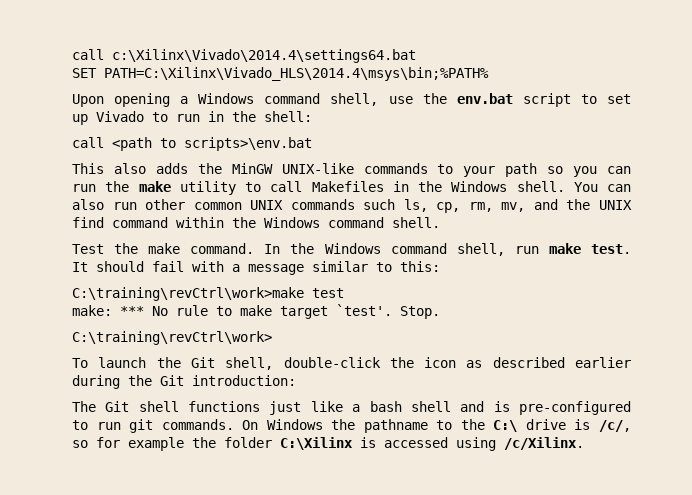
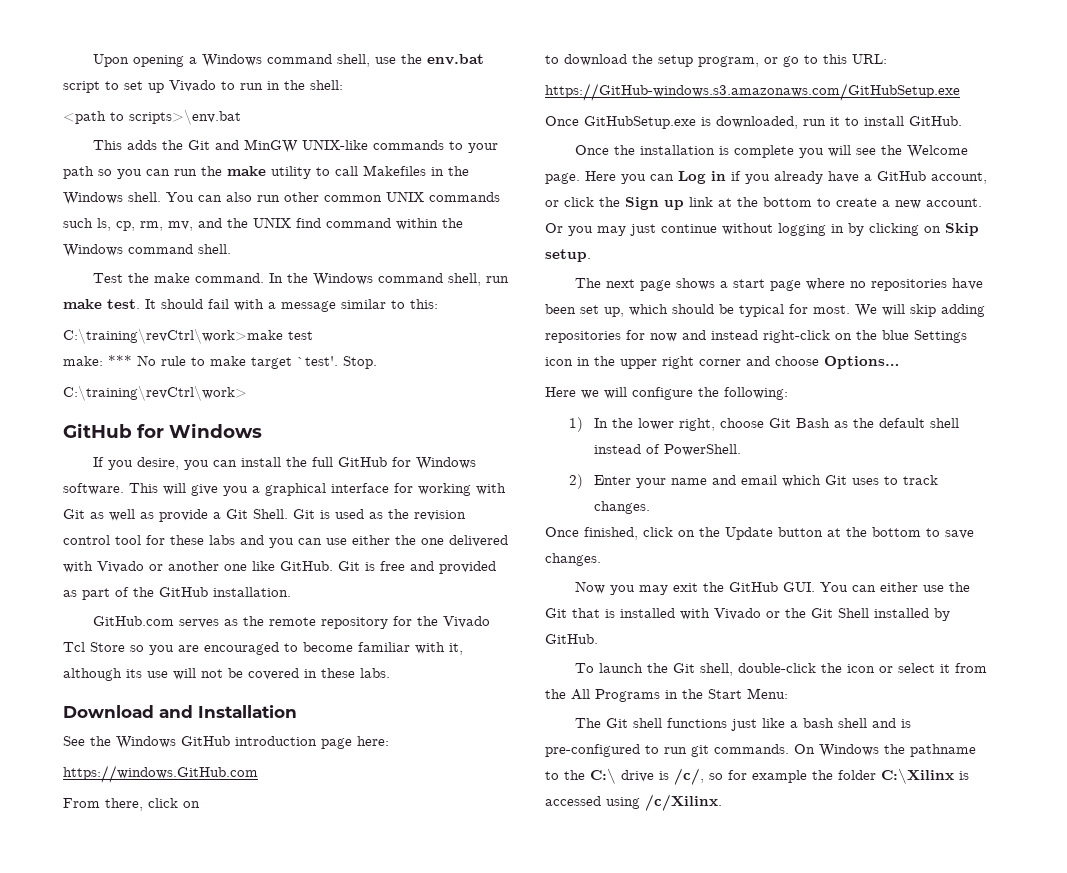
- call c:\Xilinx\Vivado\2014.4\settings64.bat
- SET PATH=C:\Xilinx\Vivado_HLS\2014.4\msys\bin;%PATH%
- call <path to scripts>\env.bat
+ <path to scripts>\env.bat
- This also adds the MinGW UNIX-like commands to your path so you can run the make utility to call Makefiles in the Windows shell.
+ This adds the Git and MinGW UNIX-like commands to your path so you can run the make utility to call Makefiles in the Windows shell.
  C:\training\revCtrl\work>
+ GitHub for Windows
+ If you desire, you can install the full GitHub for Windows software. This will give you a graphical interface for working with Git as well as provide a Git Shell. Git is used as the revision control tool for these labs and you can use either the one delivered with Vivado or another one like GitHub. Git is free and provided as part of the GitHub installation.
+ GitHub.com serves as the remote repository for the Vivado Tcl Store so you are encouraged to become familiar with it, although its use will not be covered in these labs.
+ Download and Installation
+ See the Windows GitHub introduction page here:
+ https://windows.GitHub.com
+ From there, click on
+ to download the setup program, or go to this URL:
+ https://GitHub-windows.s3.amazonaws.com/GitHubSetup.exe
+ Once GitHubSetup.exe is downloaded, run it to install GitHub.
+ Once the installation is complete you will see the Welcome page. Here you can Log in if you already have a GitHub account, or click the Sign up link at the bottom to create a new account. Or you may just continue without logging in by clicking on Skip setup.
+ The next page shows a start page where no repositories have been set up, which should be typical for most. We will skip adding repositories for now and instead right-click on the blue Settings icon in the upper right corner and choose Options…
+ Here we will configure the following:
+ 1) In the lower right, choose Git Bash as the default shell instead of PowerShell.
+ 2) Enter your name and email which Git uses to track changes.
+ Once finished, click on the Update button at the bottom to save changes.
+ Now you may exit the GitHub GUI. You can either use the Git that is installed with Vivado or the Git Shell installed by GitHub.
- To launch the Git shell, double-click the icon as described earlier during the Git introduction:
+ To launch the Git shell, double-click the icon or select it from the All Programs in the Start Menu:

